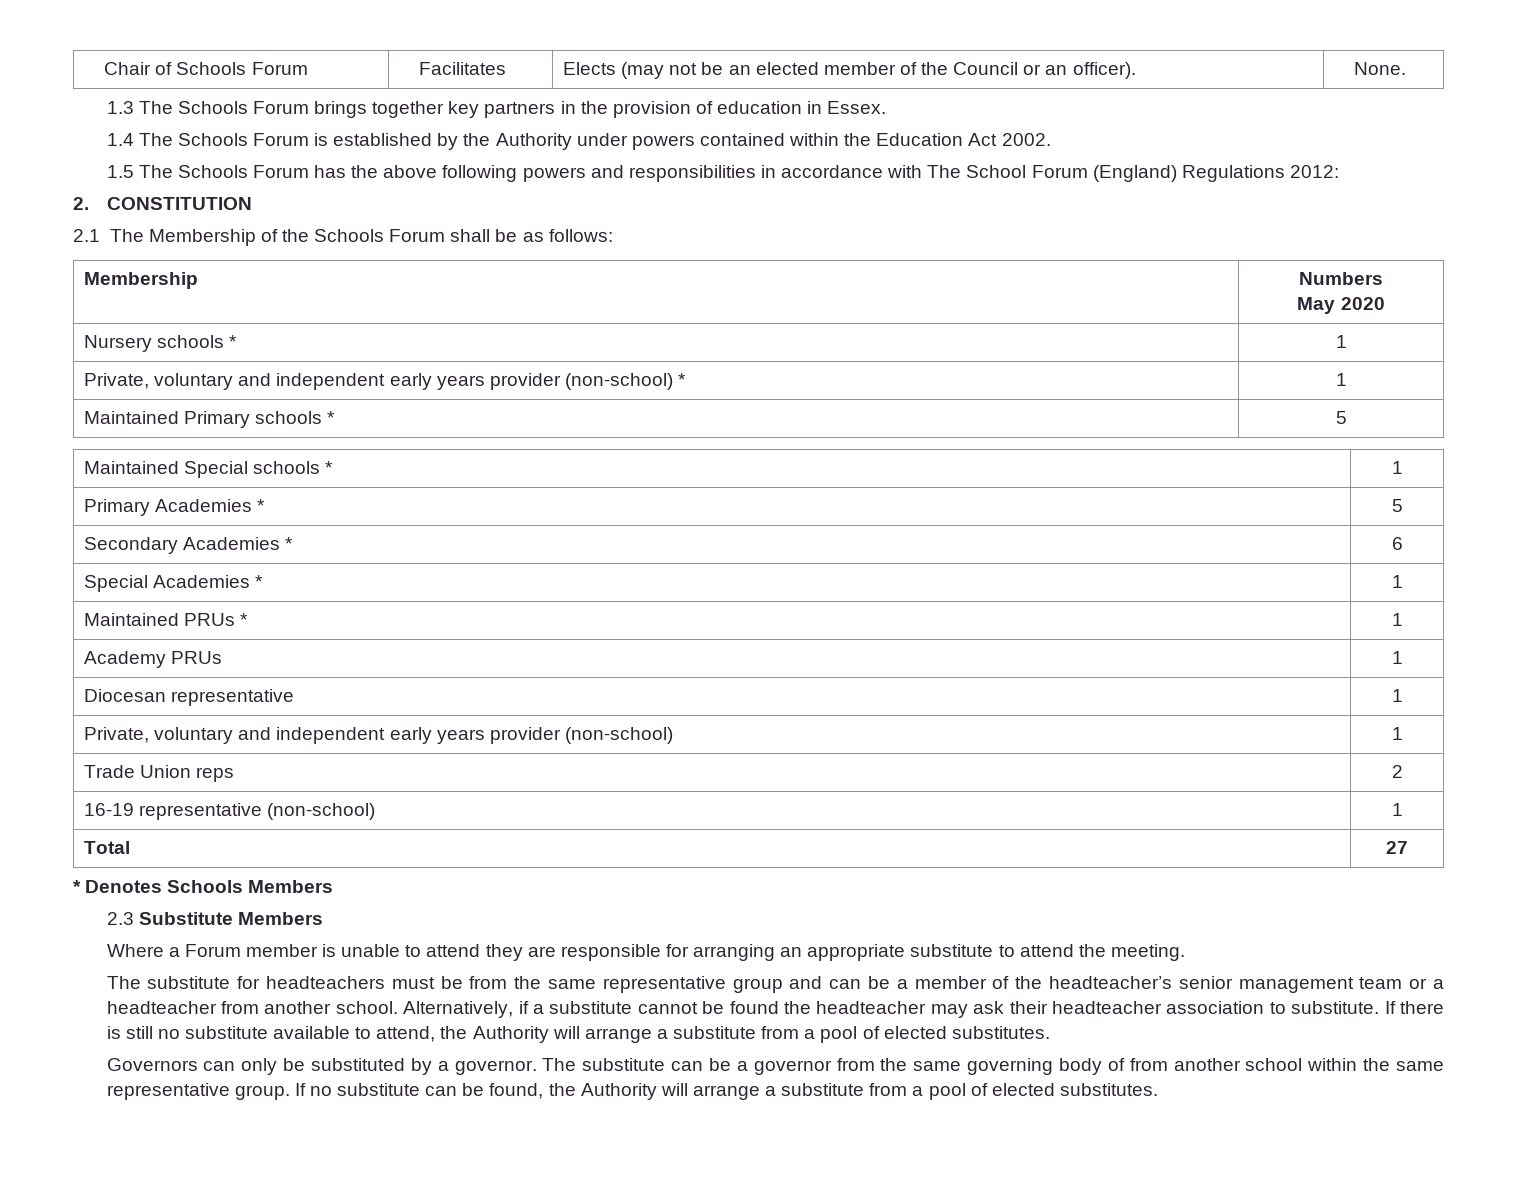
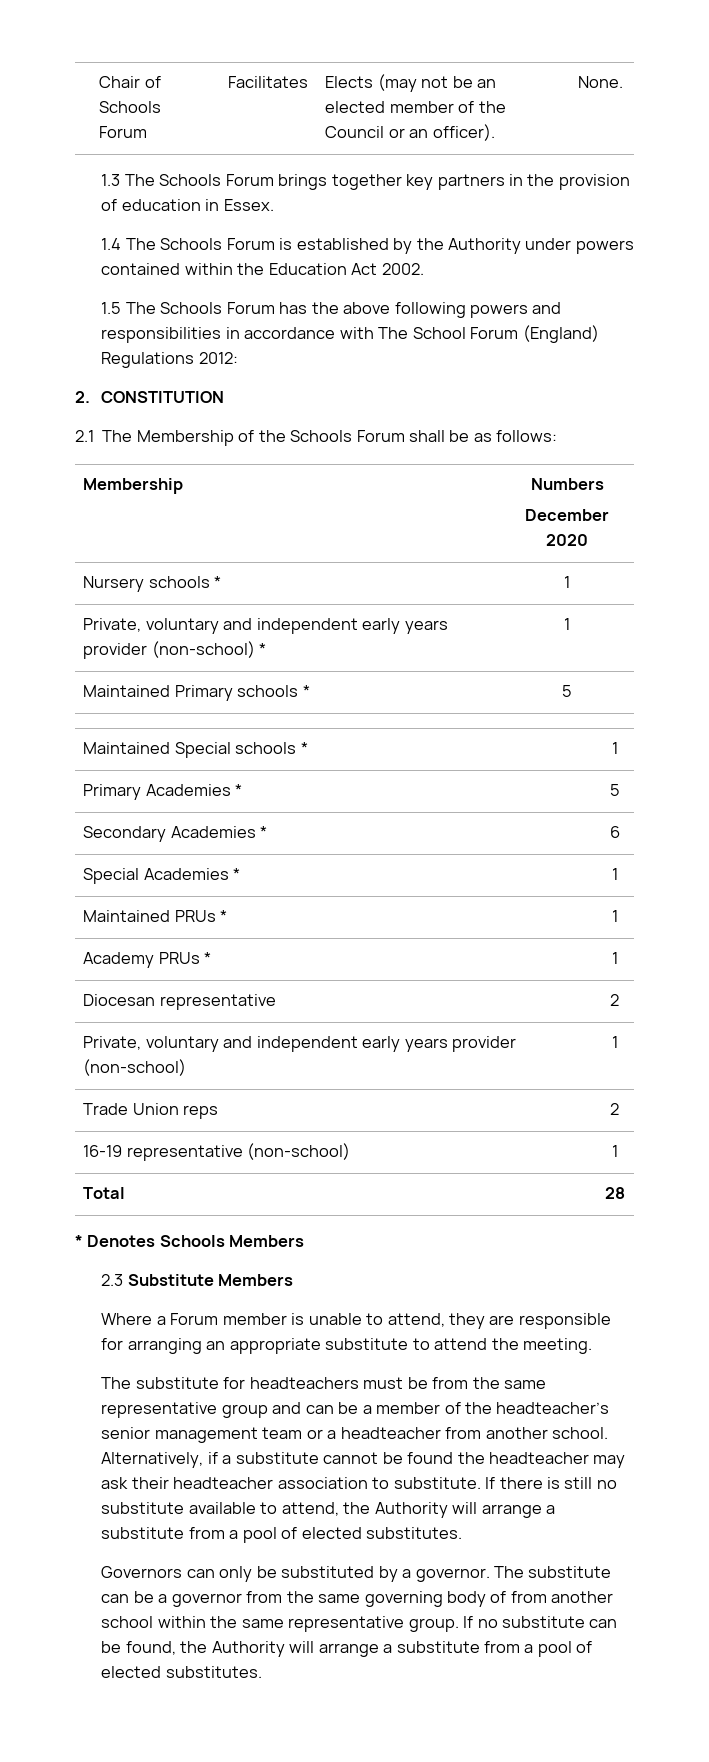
  Membership | Numbers
- May 2020
+ December 2020
- Academy PRUs | 1
+ Academy PRUs * | 1
- Diocesan representative | 1
+ Diocesan representative | 2
- Total | 27
+ Total | 28
- Where a Forum member is unable to attend they are responsible for arranging an appropriate substitute to attend the meeting.
+ Where a Forum member is unable to attend, they are responsible for arranging an appropriate substitute to attend the meeting.

